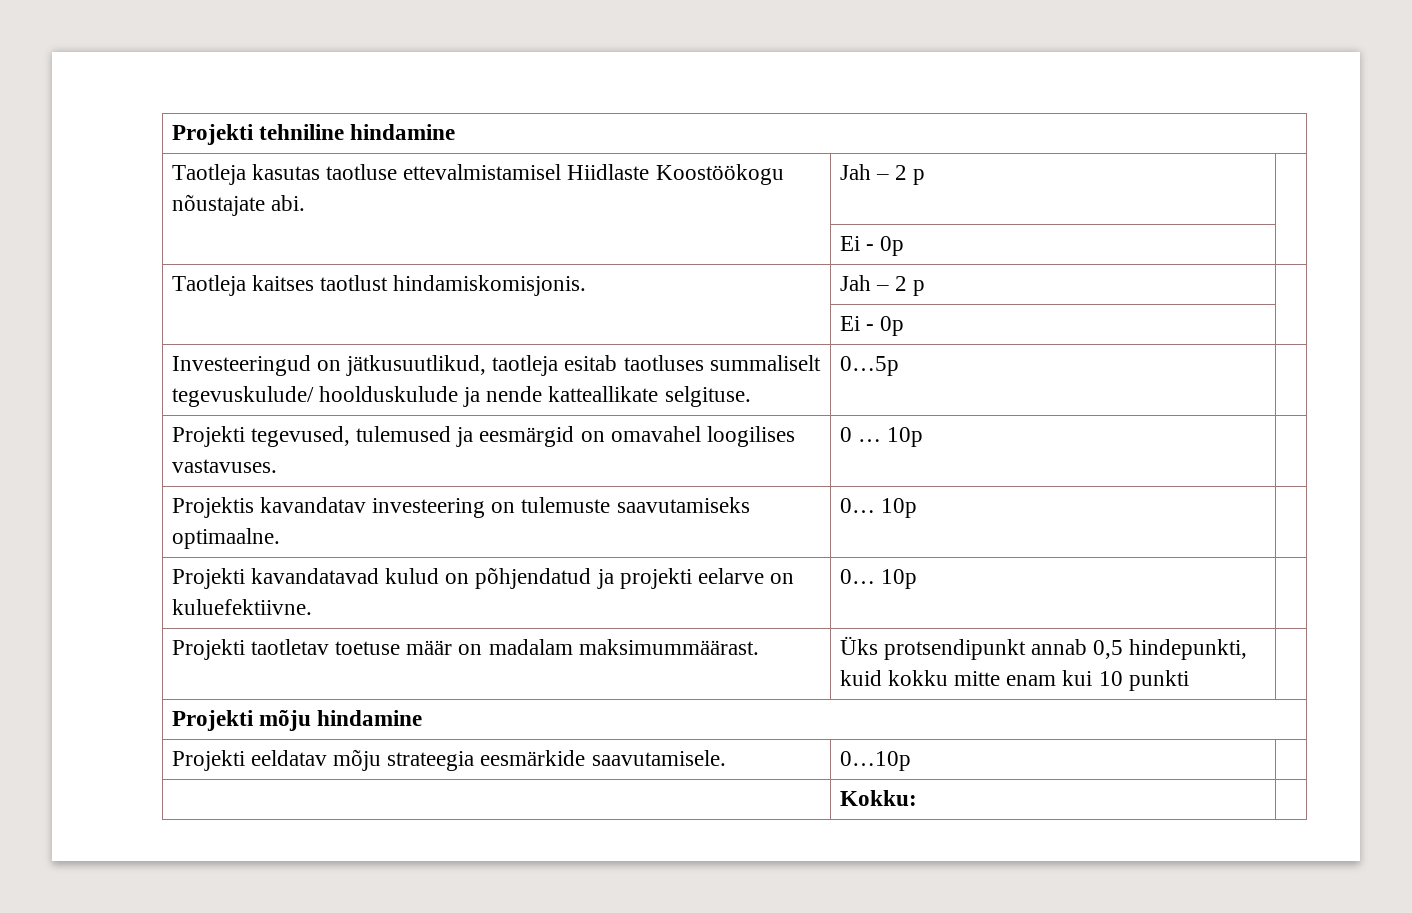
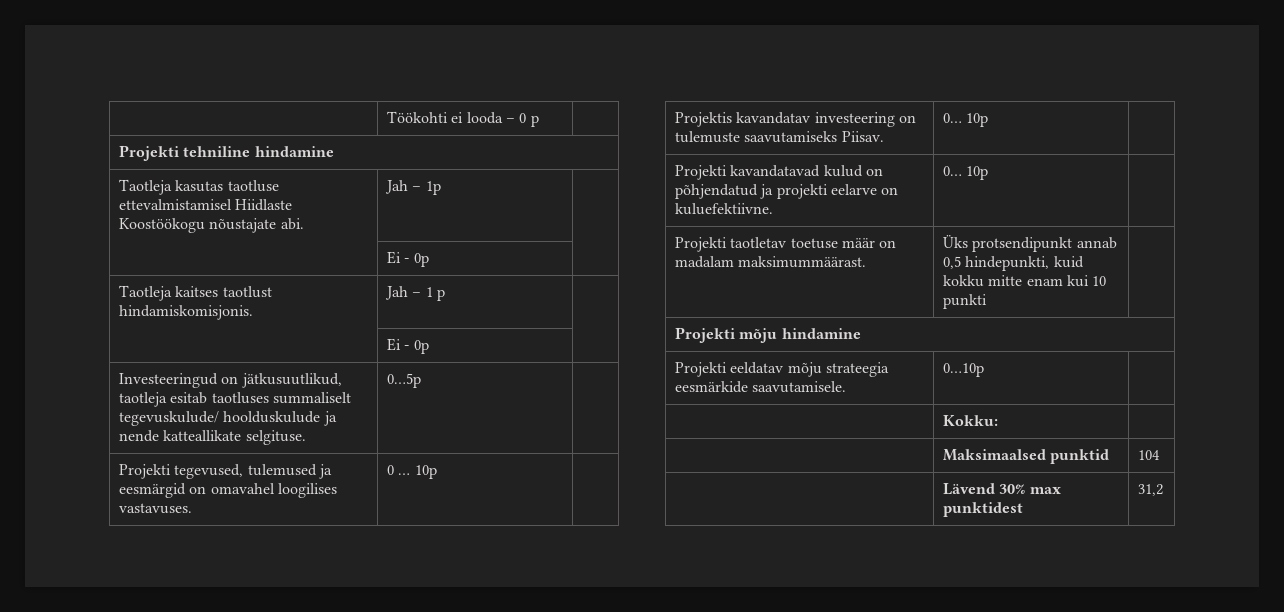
+ | Töökohti ei looda – 0 p |
- Taotleja kasutas taotluse ettevalmistamisel Hiidlaste Koostöökogu nõustajate abi. | Jah – 2 p |
+ Taotleja kasutas taotluse ettevalmistamisel Hiidlaste Koostöökogu nõustajate abi. | Jah – 1p |
- Taotleja kaitses taotlust hindamiskomisjonis. | Jah – 2 p |
+ Taotleja kaitses taotlust hindamiskomisjonis. | Jah – 1 p |
- Projektis kavandatav investeering on tulemuste saavutamiseks optimaalne. | 0… 10p |
+ Projektis kavandatav investeering on tulemuste saavutamiseks Piisav. | 0… 10p |
+ | Maksimaalsed punktid | 104
+ | Lävend 30% max punktidest | 31,2

